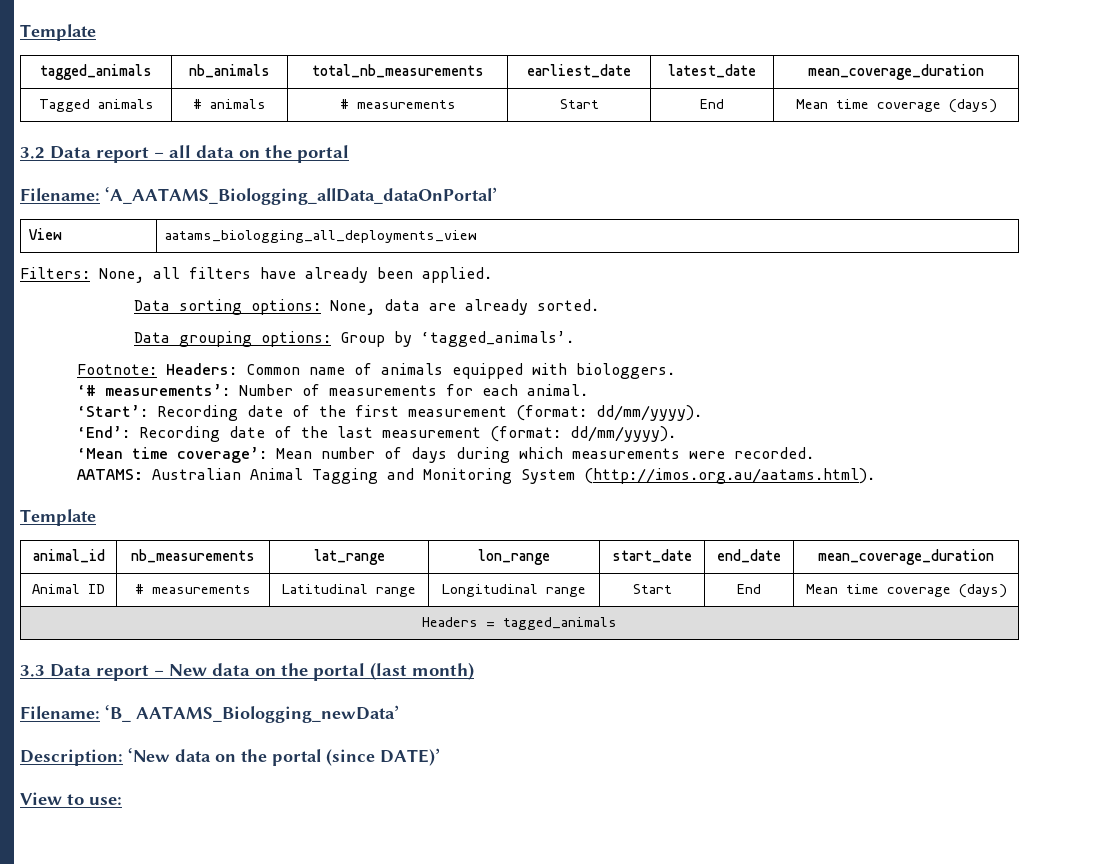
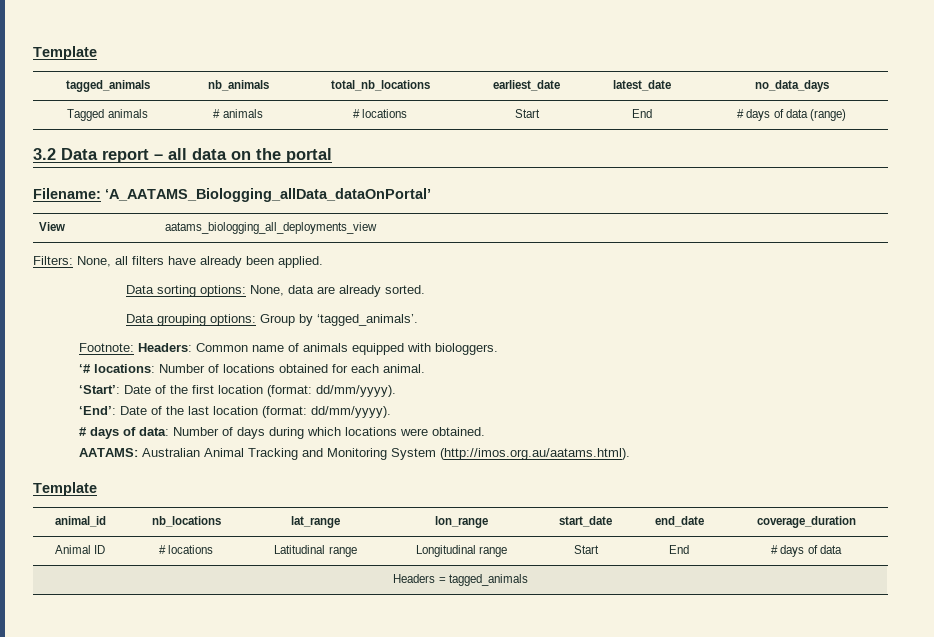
- tagged_animals | nb_animals | total_nb_measurements | earliest_date | latest_date | mean_coverage_duration
+ tagged_animals | nb_animals | total_nb_locations | earliest_date | latest_date | no_data_days
- Tagged animals | # animals | # measurements | Start | End | Mean time coverage (days)
+ Tagged animals | # animals | # locations | Start | End | # days of data (range)
- ‘# measurements’: Number of measurements for each animal.
+ ‘# locations: Number of locations obtained for each animal.
- ‘Start’: Recording date of the first measurement (format: dd/mm/yyyy).
+ ‘Start’: Date of the first location (format: dd/mm/yyyy).
- ‘End’: Recording date of the last measurement (format: dd/mm/yyyy).
- ‘Mean time coverage’: Mean number of days during which measurements were recorded.
+ ‘End’: Date of the last location (format: dd/mm/yyyy).
+ # days of data: Number of days during which locations were obtained.
- AATAMS: Australian Animal Tagging and Monitoring System (http://imos.org.au/aatams.html).
+ AATAMS: Australian Animal Tracking and Monitoring System (http://imos.org.au/aatams.html).
- animal_id | nb_measurements | lat_range | lon_range | start_date | end_date | mean_coverage_duration
+ animal_id | nb_locations | lat_range | lon_range | start_date | end_date | coverage_duration
- Animal ID | # measurements | Latitudinal range | Longitudinal range | Start | End | Mean time coverage (days)
+ Animal ID | # locations | Latitudinal range | Longitudinal range | Start | End | # days of data
- 3.3 Data report – New data on the portal (last month)
- Filename: ‘B_ AATAMS_Biologging_newData’
- Description: ‘New data on the portal (since DATE)’
- View to use:

